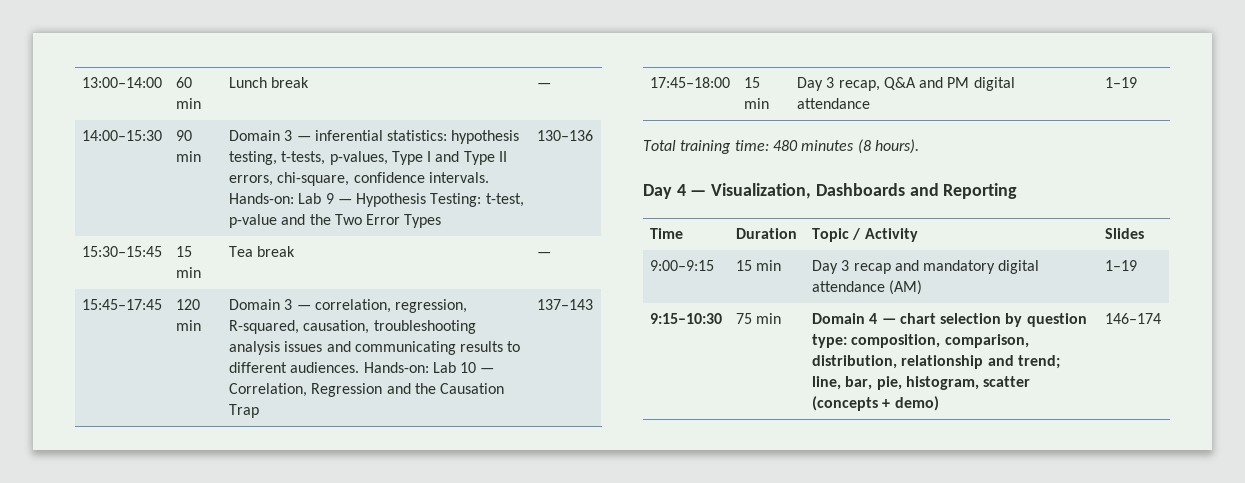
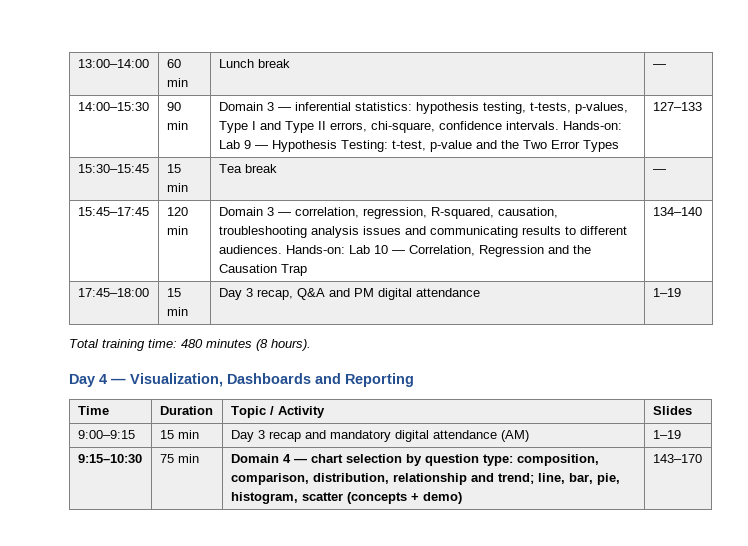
- 14:00–15:30 | 90 min | Domain 3 — inferential statistics: hypothesis testing, t-tests, p-values, Type I and Type II errors, chi-square, confidence intervals. Hands-on: Lab 9 — Hypothesis Testing: t-test, p-value and the Two Error Types | 130–136
+ 14:00–15:30 | 90 min | Domain 3 — inferential statistics: hypothesis testing, t-tests, p-values, Type I and Type II errors, chi-square, confidence intervals. Hands-on: Lab 9 — Hypothesis Testing: t-test, p-value and the Two Error Types | 127–133
- 15:45–17:45 | 120 min | Domain 3 — correlation, regression, R-squared, causation, troubleshooting analysis issues and communicating results to different audiences. Hands-on: Lab 10 — Correlation, Regression and the Causation Trap | 137–143
+ 15:45–17:45 | 120 min | Domain 3 — correlation, regression, R-squared, causation, troubleshooting analysis issues and communicating results to different audiences. Hands-on: Lab 10 — Correlation, Regression and the Causation Trap | 134–140
- 9:15–10:30 | 75 min | Domain 4 — chart selection by question type: composition, comparison, distribution, relationship and trend; line, bar, pie, histogram, scatter (concepts + demo) | 146–174
+ 9:15–10:30 | 75 min | Domain 4 — chart selection by question type: composition, comparison, distribution, relationship and trend; line, bar, pie, histogram, scatter (concepts + demo) | 143–170

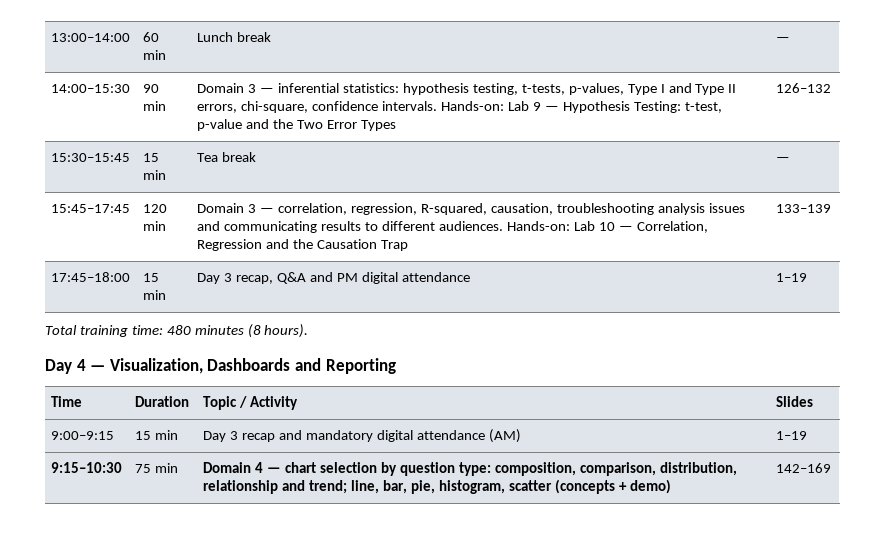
- 14:00–15:30 | 90 min | Domain 3 — inferential statistics: hypothesis testing, t-tests, p-values, Type I and Type II errors, chi-square, confidence intervals. Hands-on: Lab 9 — Hypothesis Testing: t-test, p-value and the Two Error Types | 127–133
+ 14:00–15:30 | 90 min | Domain 3 — inferential statistics: hypothesis testing, t-tests, p-values, Type I and Type II errors, chi-square, confidence intervals. Hands-on: Lab 9 — Hypothesis Testing: t-test, p-value and the Two Error Types | 126–132
- 15:45–17:45 | 120 min | Domain 3 — correlation, regression, R-squared, causation, troubleshooting analysis issues and communicating results to different audiences. Hands-on: Lab 10 — Correlation, Regression and the Causation Trap | 134–140
+ 15:45–17:45 | 120 min | Domain 3 — correlation, regression, R-squared, causation, troubleshooting analysis issues and communicating results to different audiences. Hands-on: Lab 10 — Correlation, Regression and the Causation Trap | 133–139
- 9:15–10:30 | 75 min | Domain 4 — chart selection by question type: composition, comparison, distribution, relationship and trend; line, bar, pie, histogram, scatter (concepts + demo) | 143–170
+ 9:15–10:30 | 75 min | Domain 4 — chart selection by question type: composition, comparison, distribution, relationship and trend; line, bar, pie, histogram, scatter (concepts + demo) | 142–169

